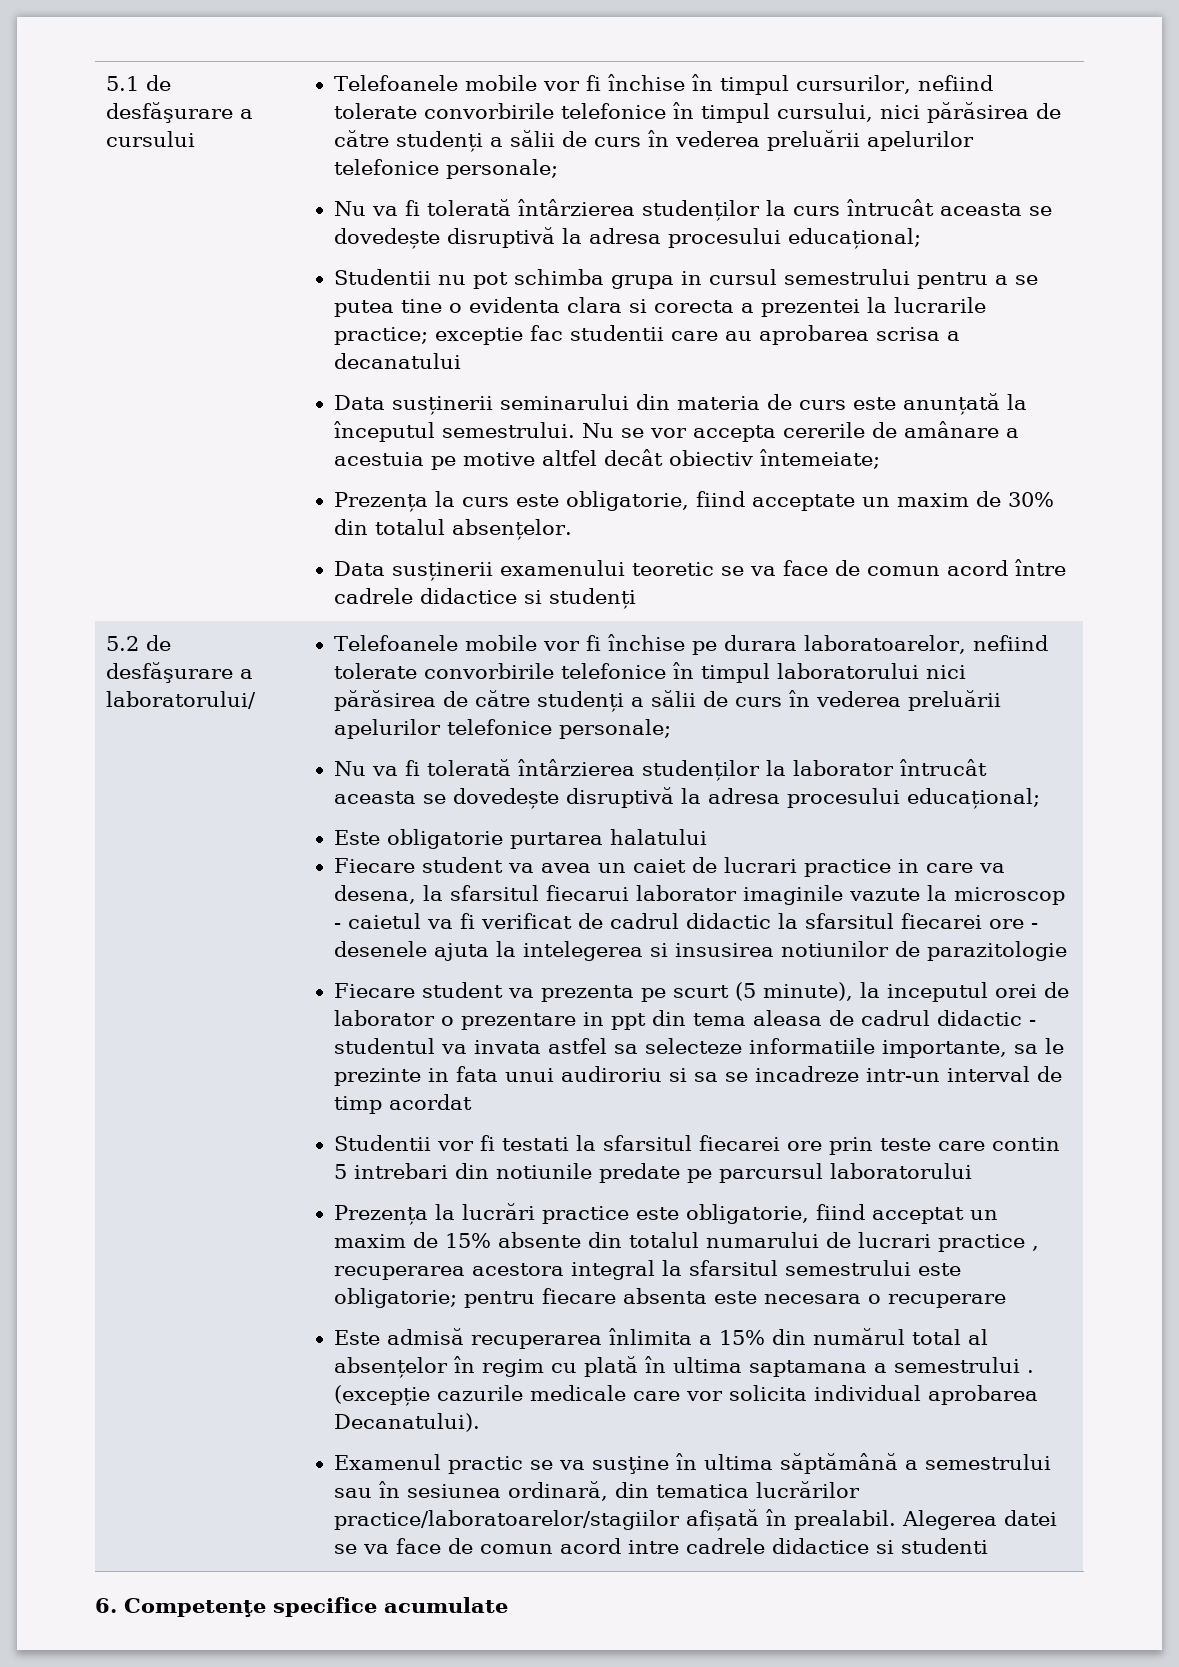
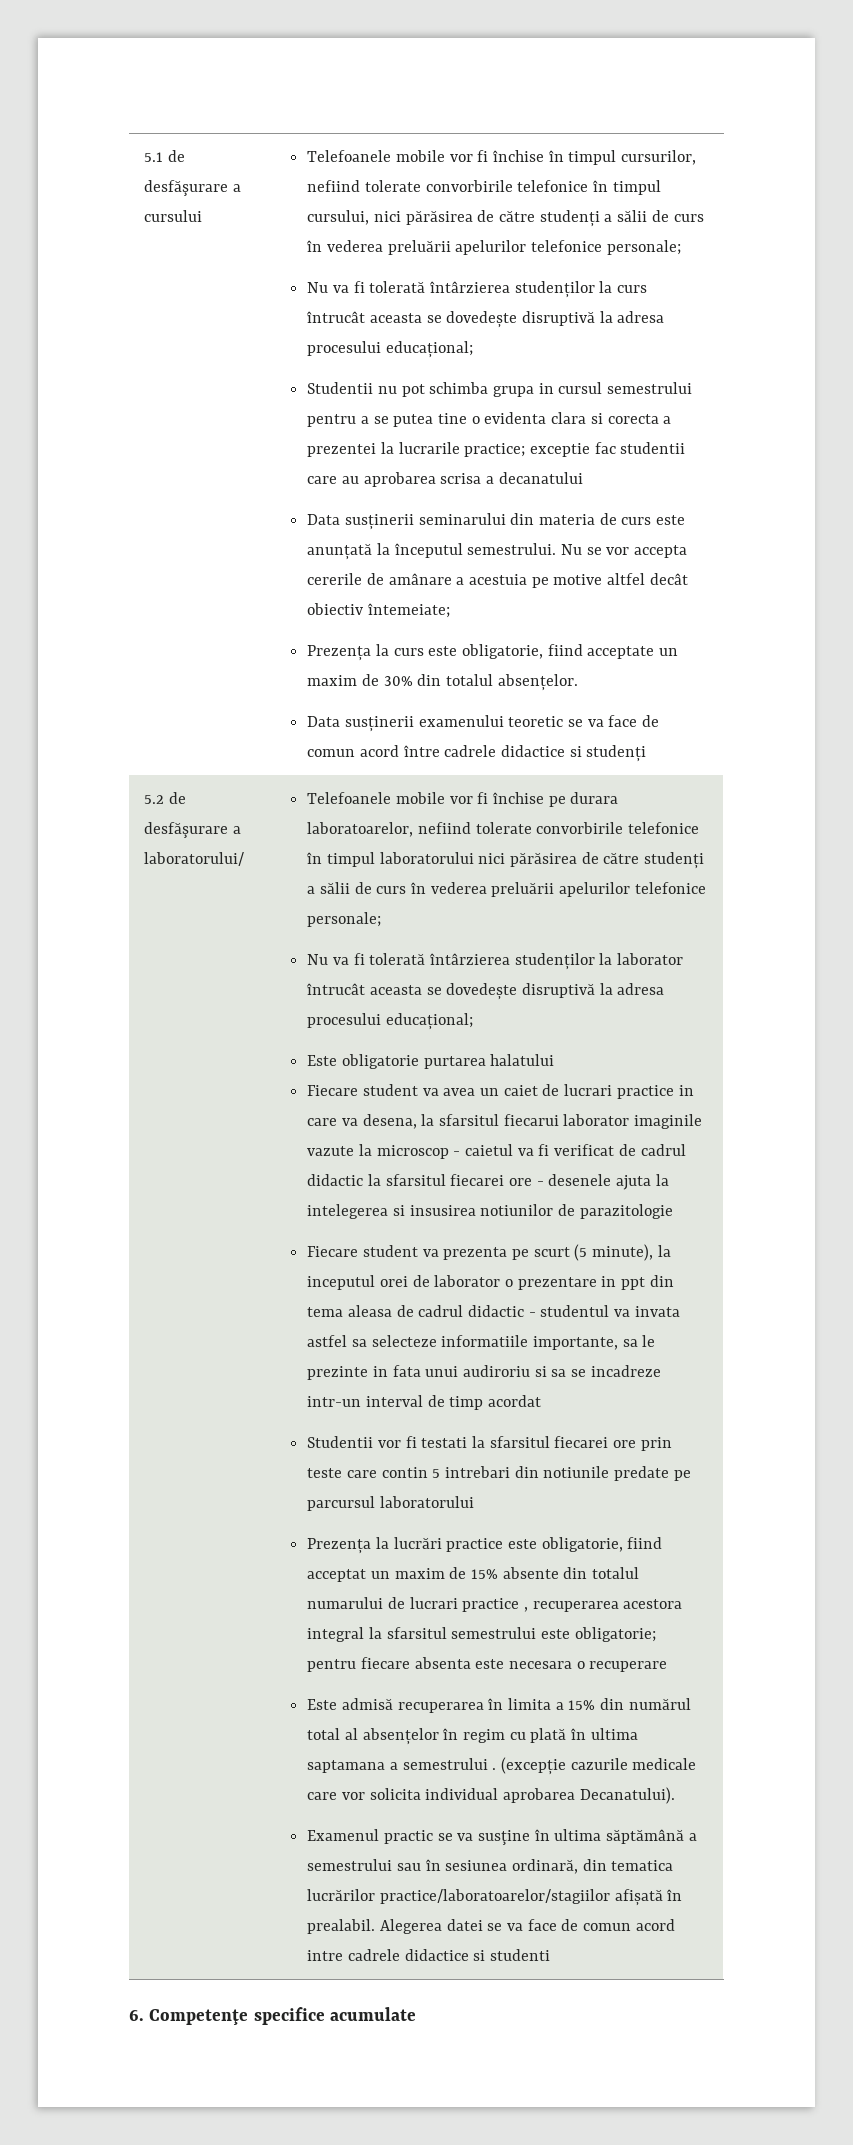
- Este admisă recuperarea înlimita a 15% din numărul total al absențelor în regim cu plată în ultima saptamana a semestrului .
+ Este admisă recuperarea în limita a 15% din numărul total al absențelor în regim cu plată în ultima saptamana a semestrului .

